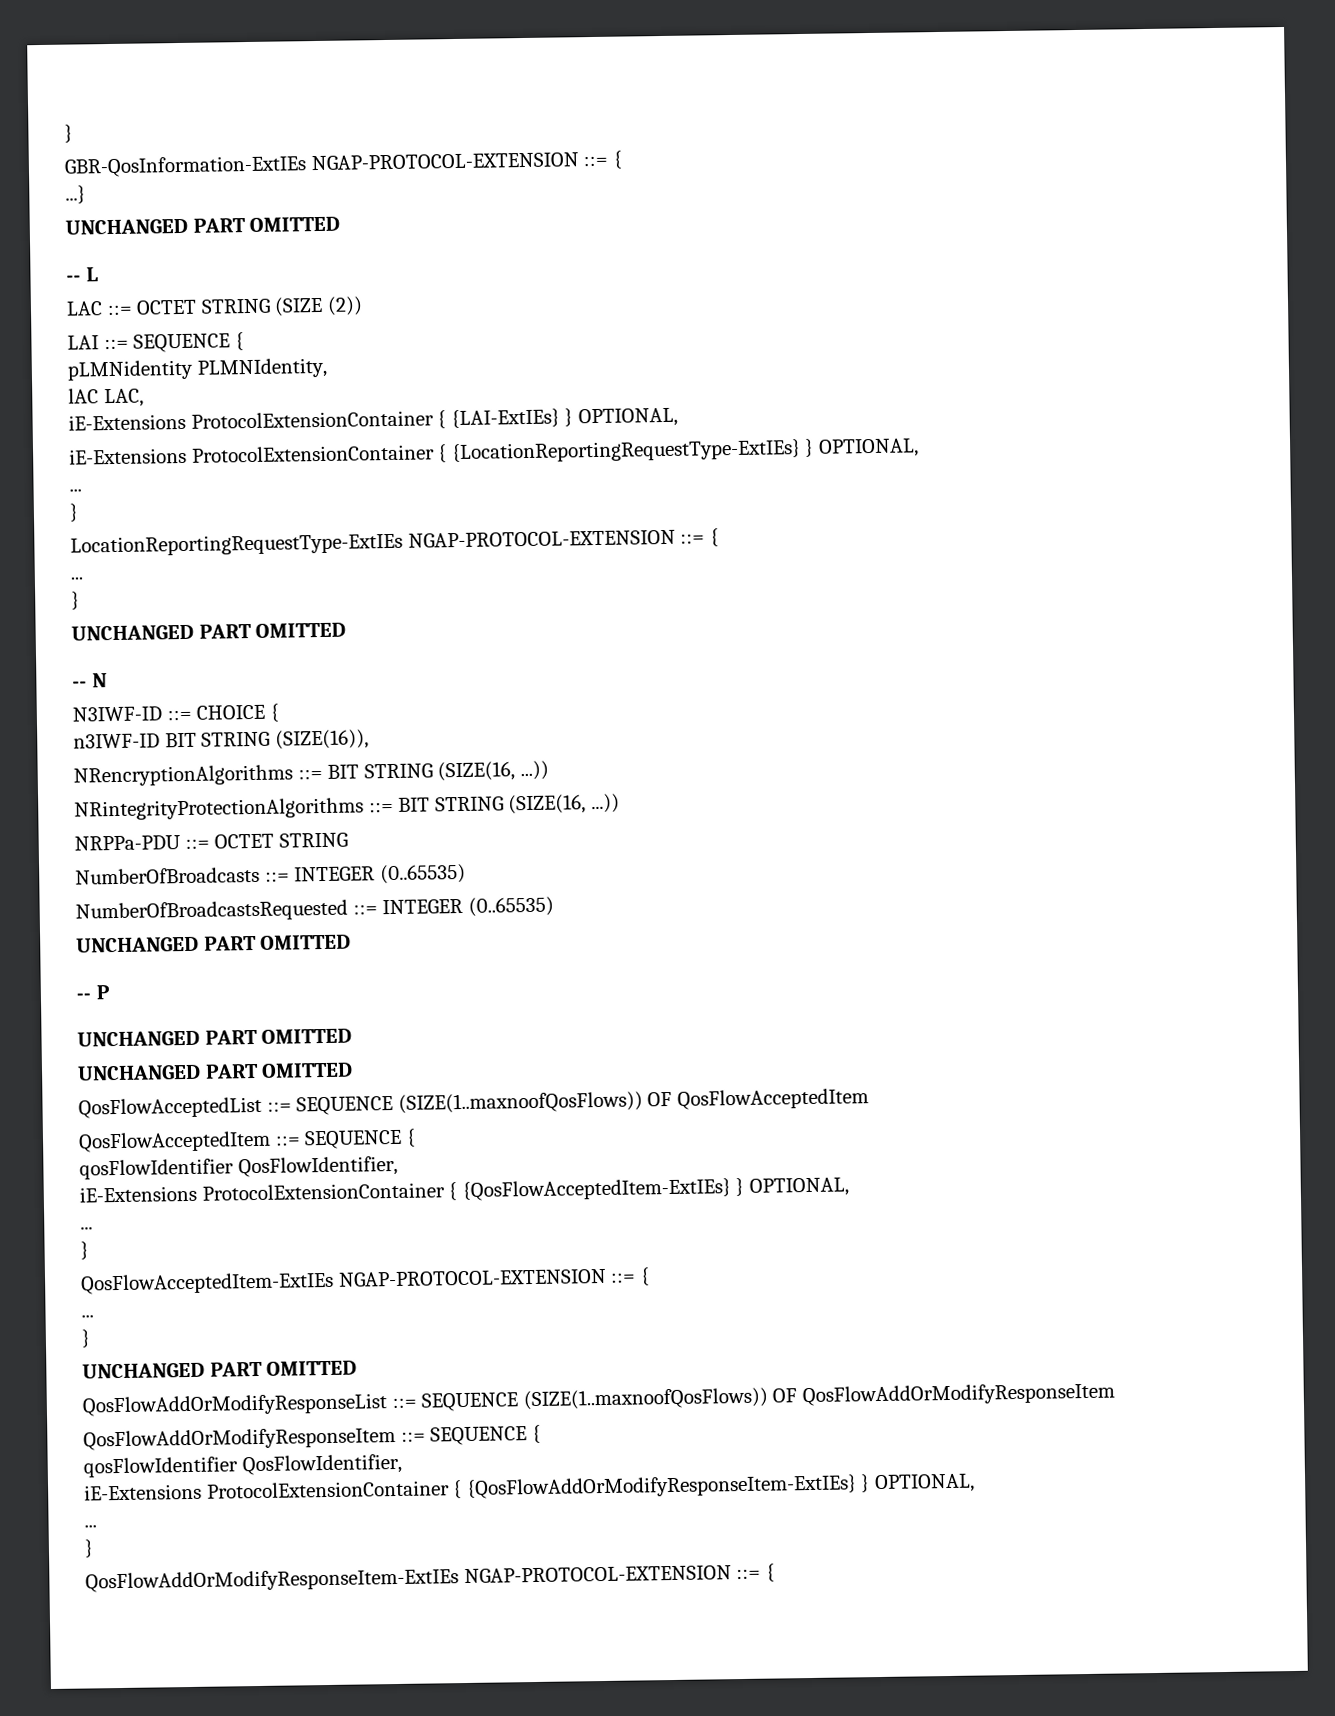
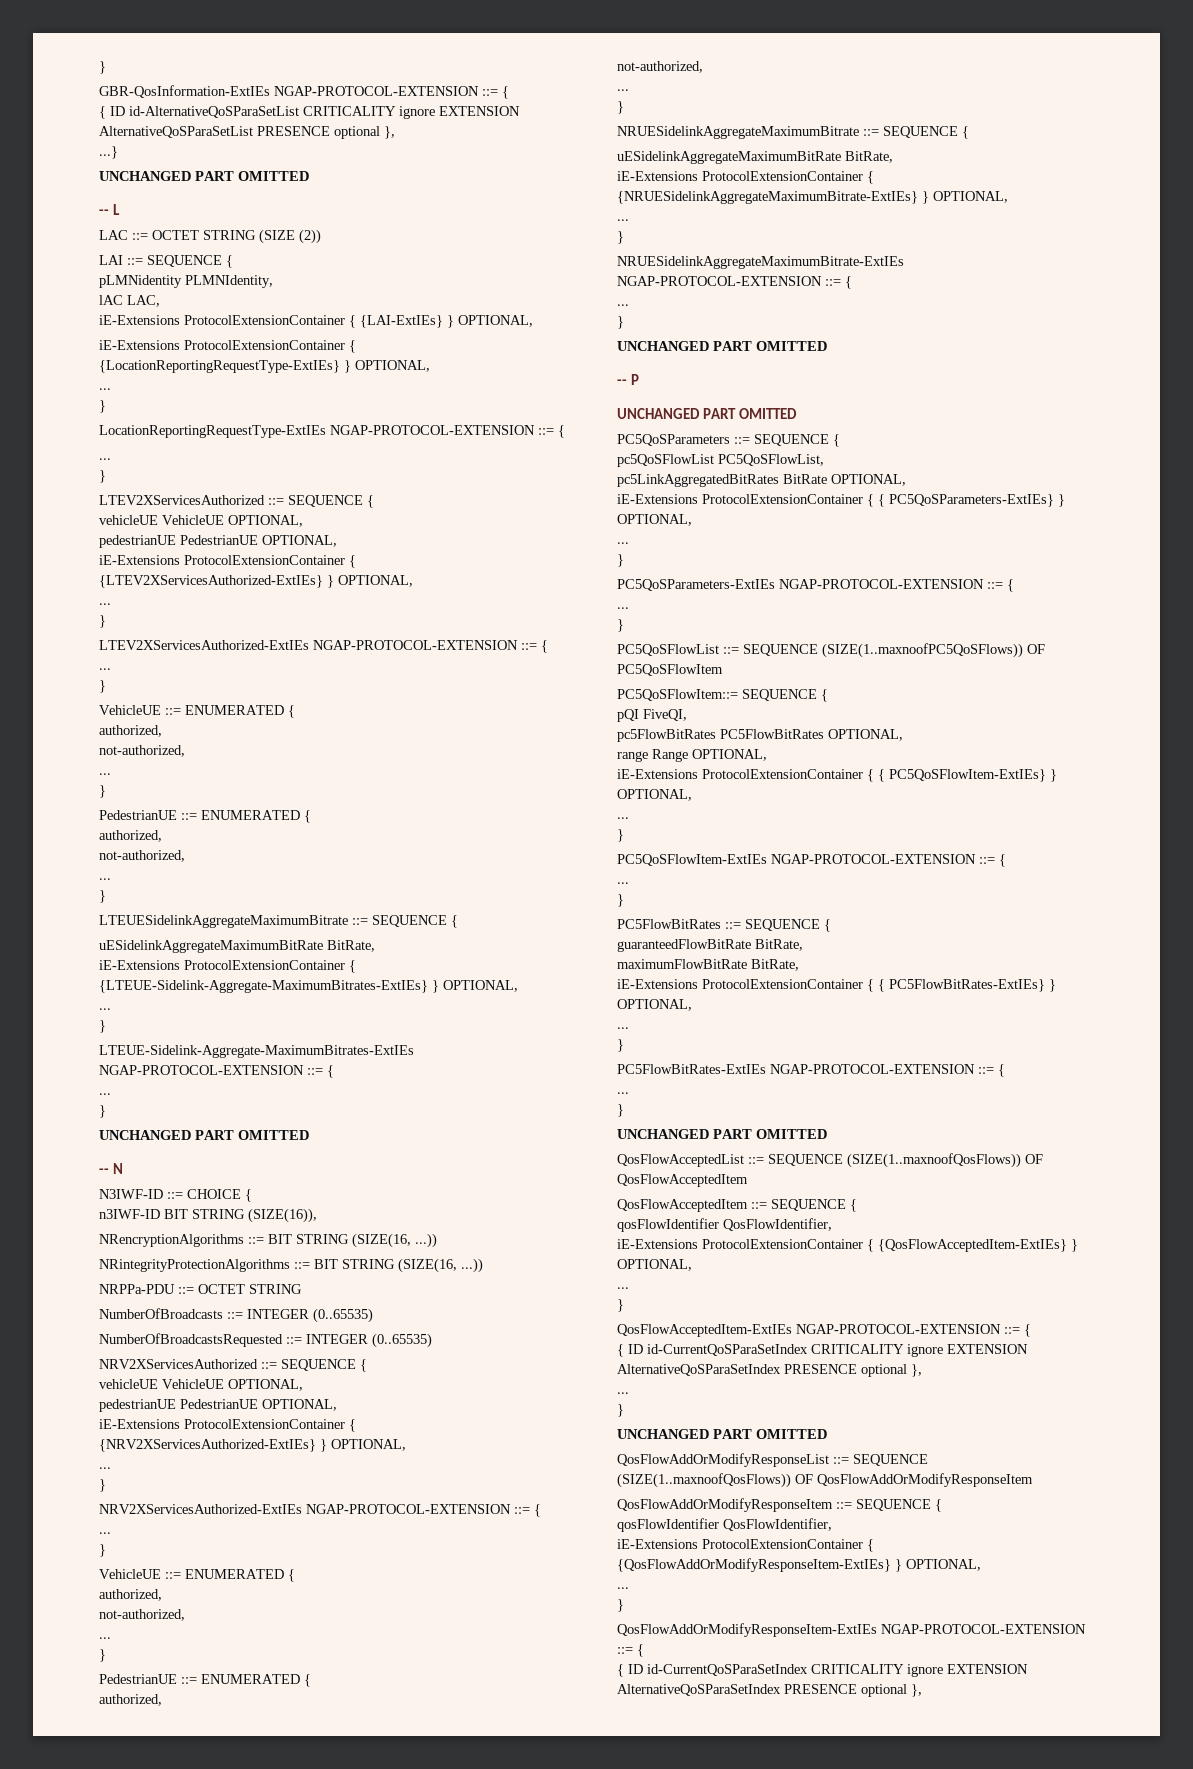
+ { ID id-AlternativeQoSParaSetList CRITICALITY ignore EXTENSION AlternativeQoSParaSetList PRESENCE optional },
+ LTEV2XServicesAuthorized ::= SEQUENCE {
+ vehicleUE VehicleUE OPTIONAL,
+ pedestrianUE PedestrianUE OPTIONAL,
+ iE-Extensions ProtocolExtensionContainer { {LTEV2XServicesAuthorized-ExtIEs} } OPTIONAL,
+ ...
+ }
+ LTEV2XServicesAuthorized-ExtIEs NGAP-PROTOCOL-EXTENSION ::= {
+ ...
+ }
+ VehicleUE ::= ENUMERATED {
+ authorized,
+ not-authorized,
+ ...
+ }
+ PedestrianUE ::= ENUMERATED {
+ authorized,
+ not-authorized,
+ ...
+ }
+ LTEUESidelinkAggregateMaximumBitrate ::= SEQUENCE {
+ uESidelinkAggregateMaximumBitRate BitRate,
+ iE-Extensions ProtocolExtensionContainer { {LTEUE-Sidelink-Aggregate-MaximumBitrates-ExtIEs} } OPTIONAL,
+ ...
+ }
+ LTEUE-Sidelink-Aggregate-MaximumBitrates-ExtIEs NGAP-PROTOCOL-EXTENSION ::= {
+ ...
+ }
+ NRV2XServicesAuthorized ::= SEQUENCE {
+ vehicleUE VehicleUE OPTIONAL,
+ pedestrianUE PedestrianUE OPTIONAL,
+ iE-Extensions ProtocolExtensionContainer { {NRV2XServicesAuthorized-ExtIEs} } OPTIONAL,
+ ...
+ }
+ NRV2XServicesAuthorized-ExtIEs NGAP-PROTOCOL-EXTENSION ::= {
+ ...
+ }
+ VehicleUE ::= ENUMERATED {
+ authorized,
+ not-authorized,
+ ...
+ }
+ PedestrianUE ::= ENUMERATED {
+ authorized,
+ not-authorized,
+ ...
+ }
+ NRUESidelinkAggregateMaximumBitrate ::= SEQUENCE {
+ uESidelinkAggregateMaximumBitRate BitRate,
+ iE-Extensions ProtocolExtensionContainer { {NRUESidelinkAggregateMaximumBitrate-ExtIEs} } OPTIONAL,
+ ...
+ }
+ NRUESidelinkAggregateMaximumBitrate-ExtIEs NGAP-PROTOCOL-EXTENSION ::= {
+ ...
+ }
+ PC5QoSParameters ::= SEQUENCE {
+ pc5QoSFlowList PC5QoSFlowList,
+ pc5LinkAggregatedBitRates BitRate OPTIONAL,
+ iE-Extensions ProtocolExtensionContainer { { PC5QoSParameters-ExtIEs} } OPTIONAL,
+ ...
+ }
+ PC5QoSParameters-ExtIEs NGAP-PROTOCOL-EXTENSION ::= {
+ ...
+ }
+ PC5QoSFlowList ::= SEQUENCE (SIZE(1..maxnoofPC5QoSFlows)) OF PC5QoSFlowItem
+ PC5QoSFlowItem::= SEQUENCE {
+ pQI FiveQI,
+ pc5FlowBitRates PC5FlowBitRates OPTIONAL,
+ range Range OPTIONAL,
+ iE-Extensions ProtocolExtensionContainer { { PC5QoSFlowItem-ExtIEs} } OPTIONAL,
+ ...
+ }
+ PC5QoSFlowItem-ExtIEs NGAP-PROTOCOL-EXTENSION ::= {
+ ...
+ }
+ PC5FlowBitRates ::= SEQUENCE {
+ guaranteedFlowBitRate BitRate,
+ maximumFlowBitRate BitRate,
+ iE-Extensions ProtocolExtensionContainer { { PC5FlowBitRates-ExtIEs} } OPTIONAL,
+ ...
+ }
+ PC5FlowBitRates-ExtIEs NGAP-PROTOCOL-EXTENSION ::= {
+ ...
+ }
  QosFlowAcceptedItem-ExtIEs NGAP-PROTOCOL-EXTENSION ::= {
+ { ID id-CurrentQoSParaSetIndex CRITICALITY ignore EXTENSION AlternativeQoSParaSetIndex PRESENCE optional },
  QosFlowAddOrModifyResponseItem-ExtIEs NGAP-PROTOCOL-EXTENSION ::= {
+ { ID id-CurrentQoSParaSetIndex CRITICALITY ignore EXTENSION AlternativeQoSParaSetIndex PRESENCE optional },

